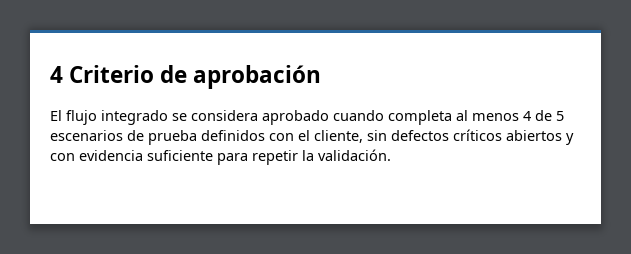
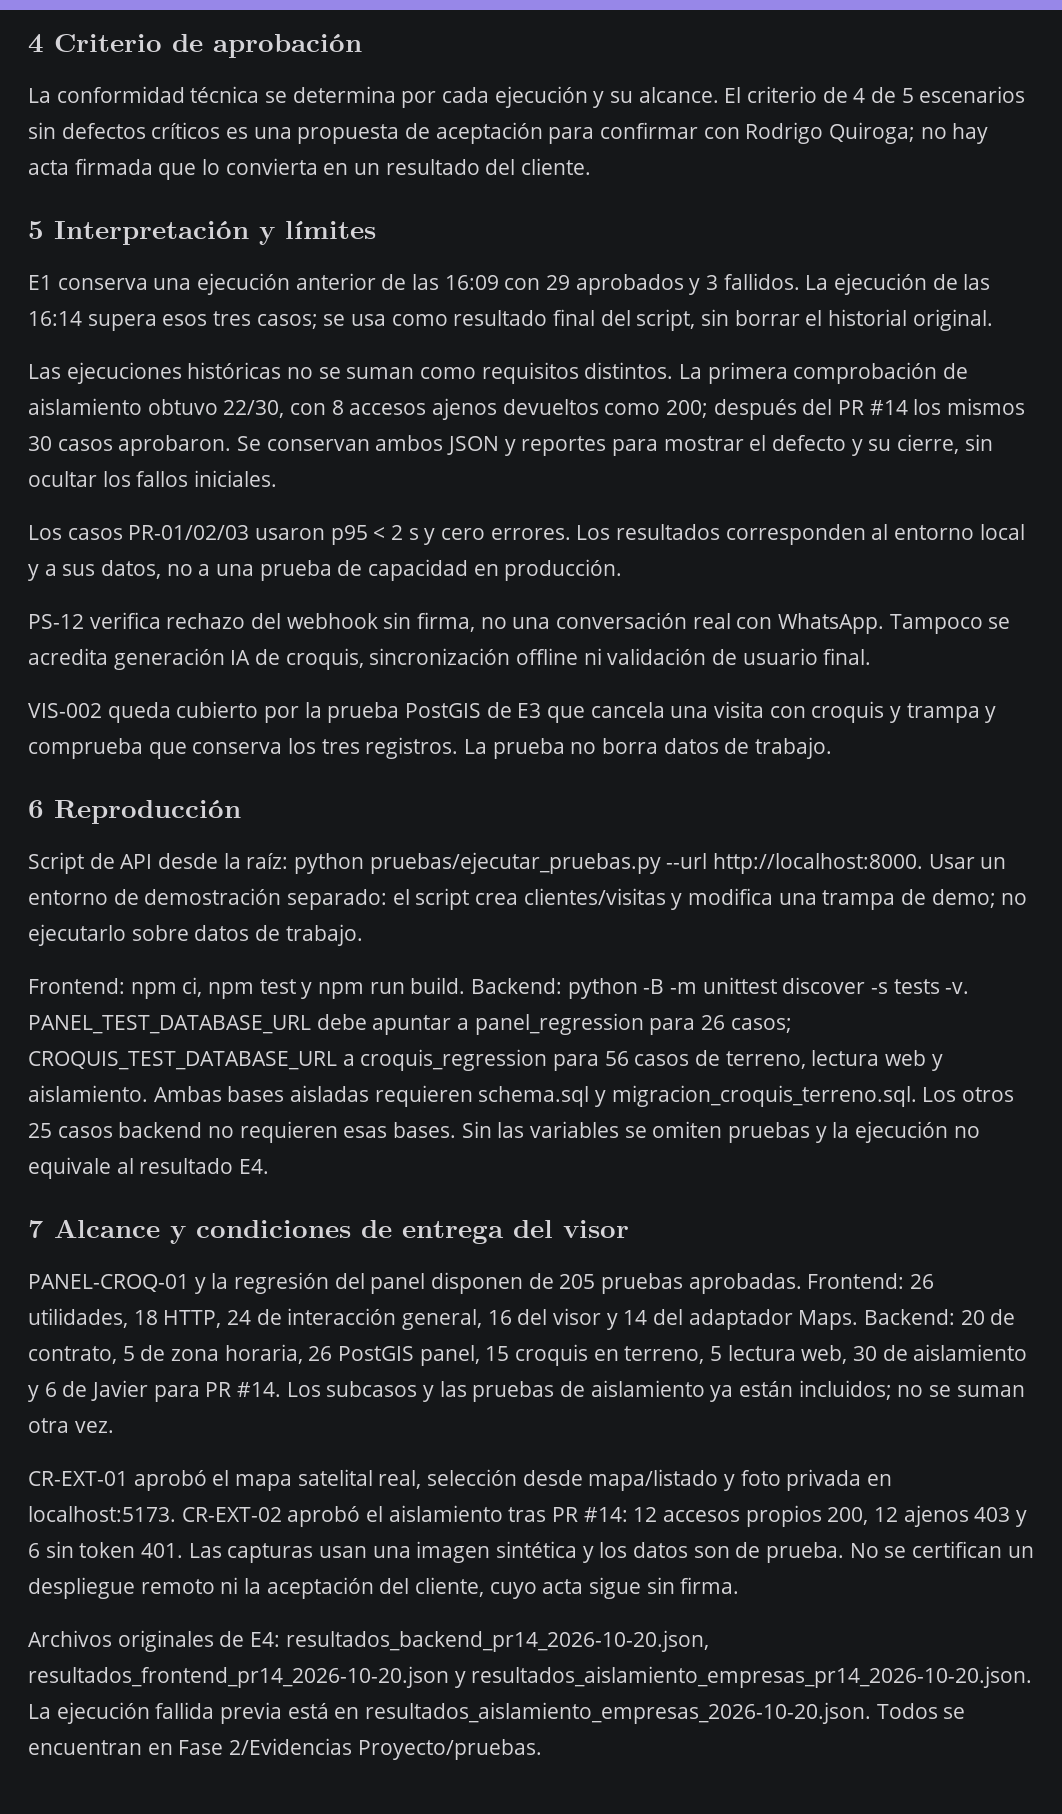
- El flujo integrado se considera aprobado cuando completa al menos 4 de 5 escenarios de prueba definidos con el cliente, sin defectos críticos abiertos y con evidencia suficiente para repetir la validación.
+ La conformidad técnica se determina por cada ejecución y su alcance. El criterio de 4 de 5 escenarios sin defectos críticos es una propuesta de aceptación para confirmar con Rodrigo Quiroga; no hay acta firmada que lo convierta en un resultado del cliente.
+ 5 Interpretación y límites
+ E1 conserva una ejecución anterior de las 16:09 con 29 aprobados y 3 fallidos. La ejecución de las 16:14 supera esos tres casos; se usa como resultado final del script, sin borrar el historial original.
+ Las ejecuciones históricas no se suman como requisitos distintos. La primera comprobación de aislamiento obtuvo 22/30, con 8 accesos ajenos devueltos como 200; después del PR #14 los mismos 30 casos aprobaron. Se conservan ambos JSON y reportes para mostrar el defecto y su cierre, sin ocultar los fallos iniciales.
+ Los casos PR-01/02/03 usaron p95 < 2 s y cero errores. Los resultados corresponden al entorno local y a sus datos, no a una prueba de capacidad en producción.
+ PS-12 verifica rechazo del webhook sin firma, no una conversación real con WhatsApp. Tampoco se acredita generación IA de croquis, sincronización offline ni validación de usuario final.
+ VIS-002 queda cubierto por la prueba PostGIS de E3 que cancela una visita con croquis y trampa y comprueba que conserva los tres registros. La prueba no borra datos de trabajo.
+ 6 Reproducción
+ Script de API desde la raíz: python pruebas/ejecutar_pruebas.py --url http://localhost:8000. Usar un entorno de demostración separado: el script crea clientes/visitas y modifica una trampa de demo; no ejecutarlo sobre datos de trabajo.
+ Frontend: npm ci, npm test y npm run build. Backend: python -B -m unittest discover -s tests -v. PANEL_TEST_DATABASE_URL debe apuntar a panel_regression para 26 casos; CROQUIS_TEST_DATABASE_URL a croquis_regression para 56 casos de terreno, lectura web y aislamiento. Ambas bases aisladas requieren schema.sql y migracion_croquis_terreno.sql. Los otros 25 casos backend no requieren esas bases. Sin las variables se omiten pruebas y la ejecución no equivale al resultado E4.
+ 7 Alcance y condiciones de entrega del visor
+ PANEL-CROQ-01 y la regresión del panel disponen de 205 pruebas aprobadas. Frontend: 26 utilidades, 18 HTTP, 24 de interacción general, 16 del visor y 14 del adaptador Maps. Backend: 20 de contrato, 5 de zona horaria, 26 PostGIS panel, 15 croquis en terreno, 5 lectura web, 30 de aislamiento y 6 de Javier para PR #14. Los subcasos y las pruebas de aislamiento ya están incluidos; no se suman otra vez.
+ CR-EXT-01 aprobó el mapa satelital real, selección desde mapa/listado y foto privada en localhost:5173. CR-EXT-02 aprobó el aislamiento tras PR #14: 12 accesos propios 200, 12 ajenos 403 y 6 sin token 401. Las capturas usan una imagen sintética y los datos son de prueba. No se certifican un despliegue remoto ni la aceptación del cliente, cuyo acta sigue sin firma.
+ Archivos originales de E4: resultados_backend_pr14_2026-10-20.json, resultados_frontend_pr14_2026-10-20.json y resultados_aislamiento_empresas_pr14_2026-10-20.json. La ejecución fallida previa está en resultados_aislamiento_empresas_2026-10-20.json. Todos se encuentran en Fase 2/Evidencias Proyecto/pruebas.

